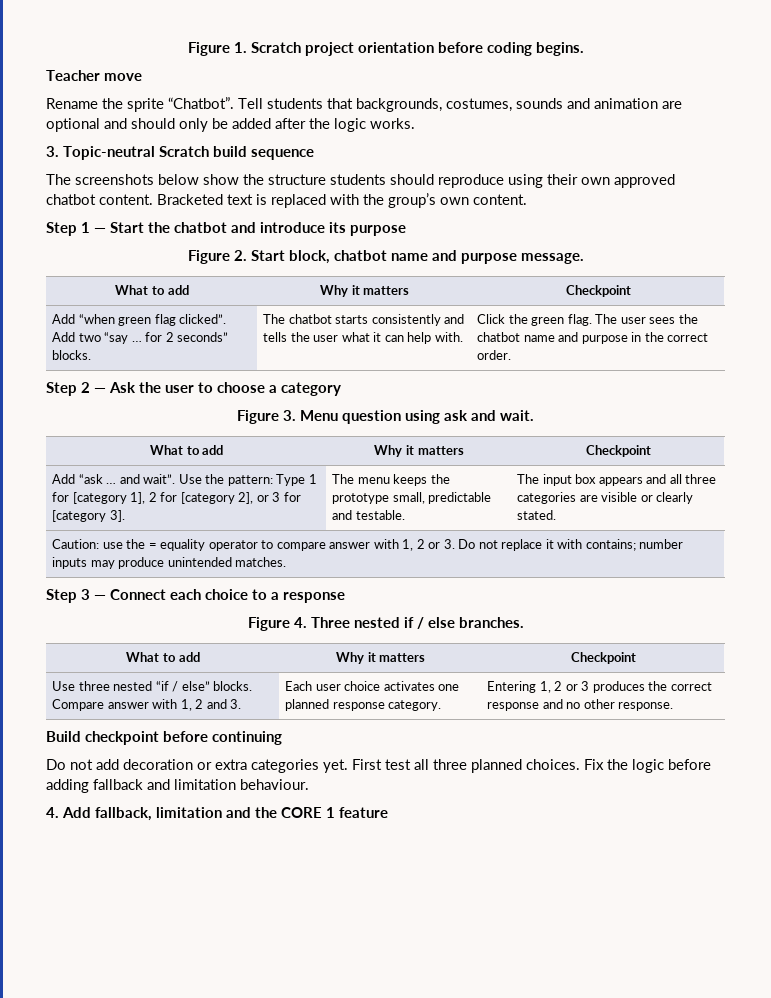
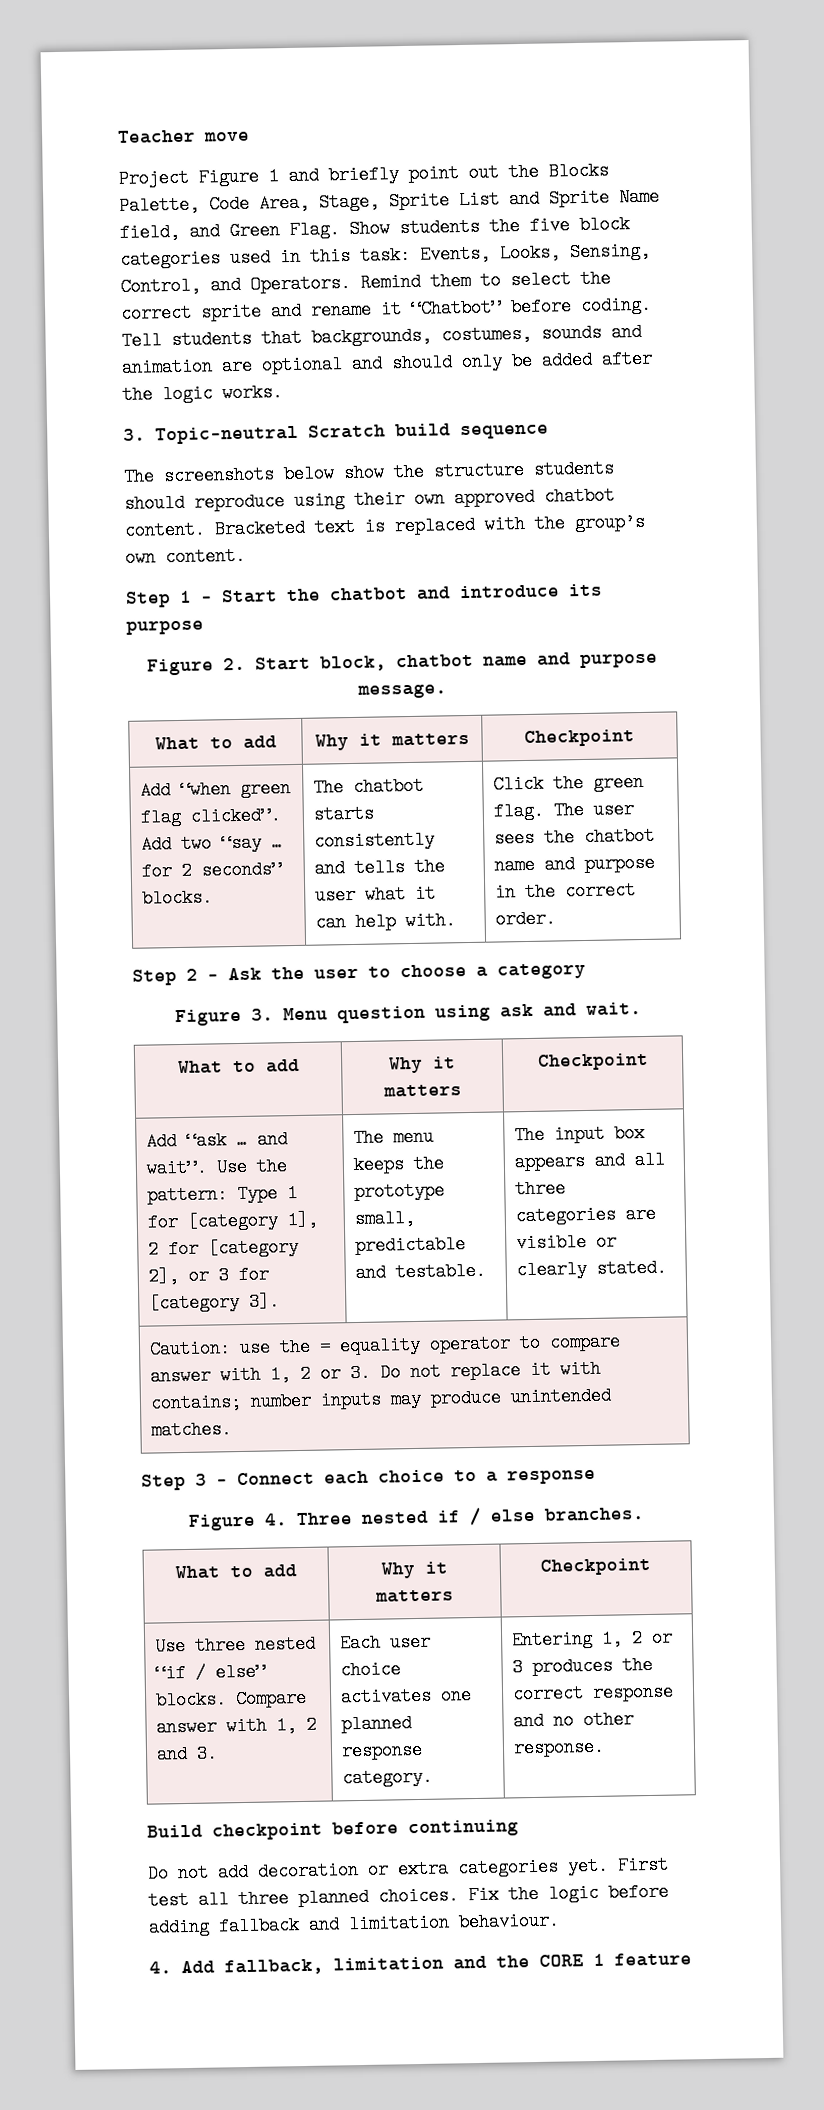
- Figure 1. Scratch project orientation before coding begins.
  Teacher move
- Rename the sprite “Chatbot”.
+ Project Figure 1 and briefly point out the Blocks Palette, Code Area, Stage, Sprite List and Sprite Name field, and Green Flag. Show students the five block categories used in this task: Events, Looks, Sensing, Control, and Operators. Remind them to select the correct sprite and rename it “Chatbot” before coding.

